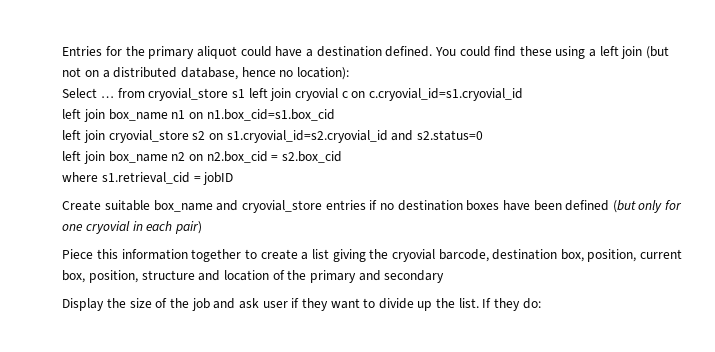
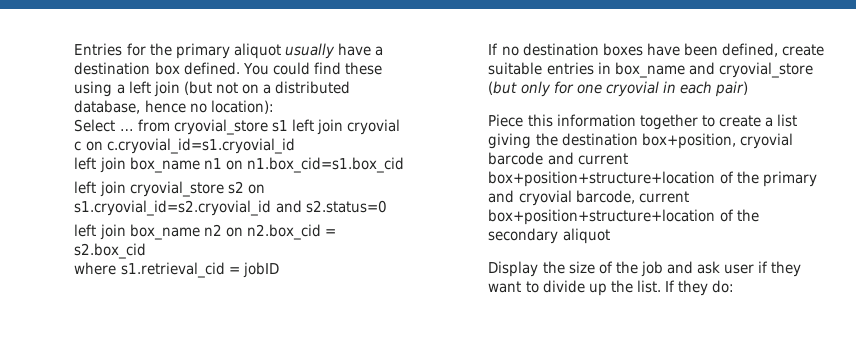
- Entries for the primary aliquot could have a destination defined.
+ Entries for the primary aliquot usually have a destination box defined.
- Create suitable box_name and cryovial_store entries if no destination boxes have been defined (but only for one cryovial in each pair)
+ If no destination boxes have been defined, create suitable entries in box_name and cryovial_store (but only for one cryovial in each pair)
- Piece this information together to create a list giving the cryovial barcode, destination box, position, current box, position, structure and location of the primary and secondary
+ Piece this information together to create a list giving the destination box+position, cryovial barcode and current box+position+structure+location of the primary and cryovial barcode, current box+position+structure+location of the secondary aliquot

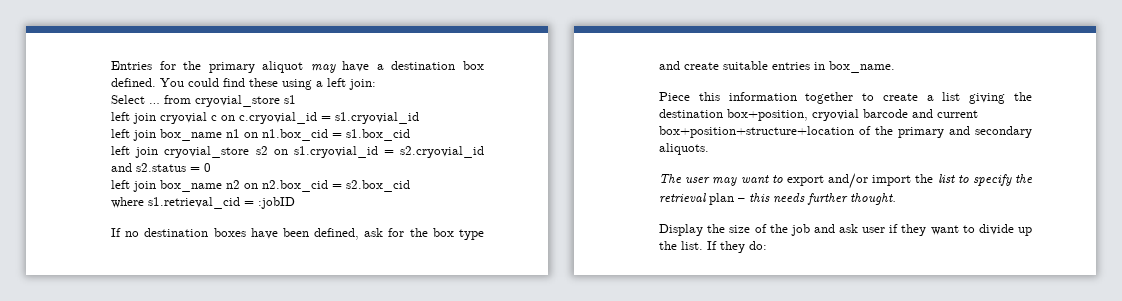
- Entries for the primary aliquot usually have a destination box defined.
+ Entries for the primary aliquot may have a destination box defined.
- You could find these using a left join (but not on a distributed database, hence no location):
+ You could find these using a left join:
- Select … from cryovial_store s1 left join cryovial c on c.cryovial_id=s1.cryovial_id
+ Select … from cryovial_store s1
+ left join cryovial c on c.cryovial_id = s1.cryovial_id
- left join box_name n1 on n1.box_cid=s1.box_cid
+ left join box_name n1 on n1.box_cid = s1.box_cid
- left join cryovial_store s2 on s1.cryovial_id=s2.cryovial_id and s2.status=0
+ left join cryovial_store s2 on s1.cryovial_id = s2.cryovial_id and s2.status = 0
- where s1.retrieval_cid = jobID
+ where s1.retrieval_cid = :jobID
- If no destination boxes have been defined, create suitable entries in box_name and cryovial_store (but only for one cryovial in each pair)
+ If no destination boxes have been defined, ask for the box type and create suitable entries in box_name.
- Piece this information together to create a list giving the destination box+position, cryovial barcode and current box+position+structure+location of the primary and cryovial barcode, current box+position+structure+location of the secondary aliquot
+ Piece this information together to create a list giving the destination box+position, cryovial barcode and current box+position+structure+location of the primary and secondary aliquots.
+ The user may want to export and/or import the list to specify the retrieval plan – this needs further thought.

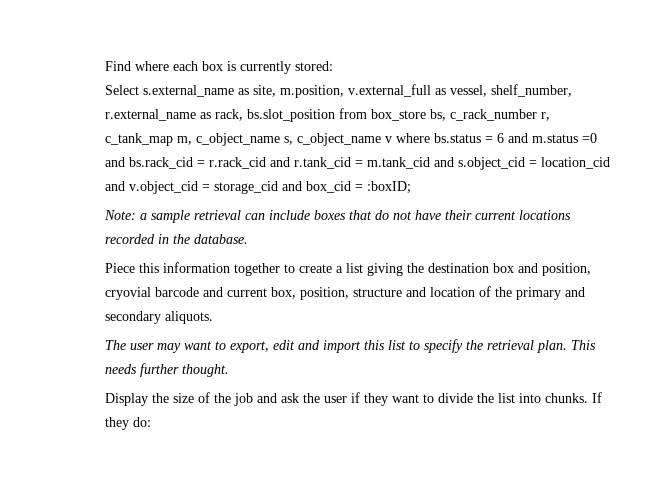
- Entries for the primary aliquot may have a destination box defined. You could find these using a left join:
- Select … from cryovial_store s1
- left join cryovial c on c.cryovial_id = s1.cryovial_id
- left join box_name n1 on n1.box_cid = s1.box_cid
- left join cryovial_store s2 on s1.cryovial_id = s2.cryovial_id and s2.status = 0
- left join box_name n2 on n2.box_cid = s2.box_cid
- where s1.retrieval_cid = :jobID
- If no destination boxes have been defined, ask for the box type and create suitable entries in box_name.
+ Find where each box is currently stored:
+ Select s.external_name as site, m.position, v.external_full as vessel, shelf_number, r.external_name as rack, bs.slot_position from box_store bs, c_rack_number r, c_tank_map m, c_object_name s, c_object_name v where bs.status = 6 and m.status =0 and bs.rack_cid = r.rack_cid and r.tank_cid = m.tank_cid and s.object_cid = location_cid and v.object_cid = storage_cid and box_cid = :boxID;
+ Note: a sample retrieval can include boxes that do not have their current locations recorded in the database.
- Piece this information together to create a list giving the destination box+position, cryovial barcode and current box+position+structure+location of the primary and secondary aliquots.
+ Piece this information together to create a list giving the destination box and position, cryovial barcode and current box, position, structure and location of the primary and secondary aliquots.
- The user may want to export and/or import the list to specify the retrieval plan – this needs further thought.
+ The user may want to export, edit and import this list to specify the retrieval plan. This needs further thought.
- Display the size of the job and ask user if they want to divide up the list.
+ Display the size of the job and ask the user if they want to divide the list into chunks.

